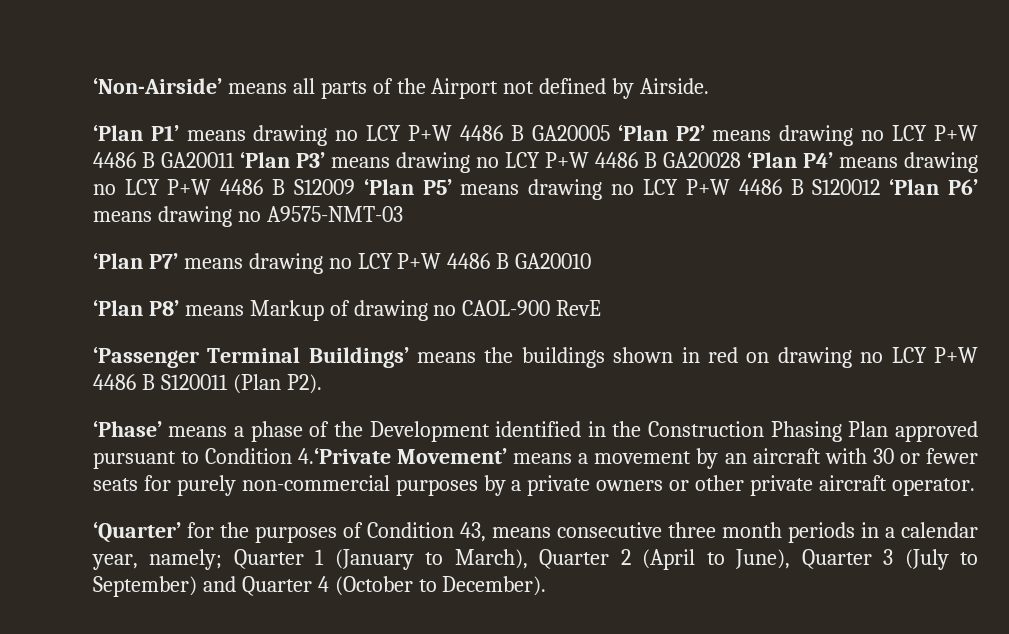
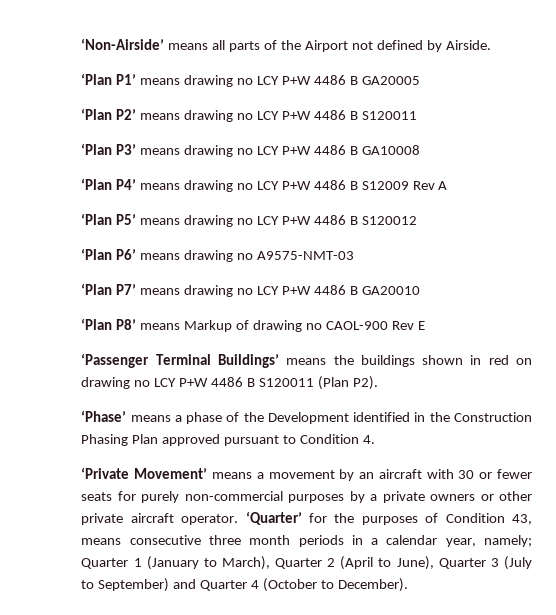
- ‘Plan P1’ means drawing no LCY P+W 4486 B GA20005 ‘Plan P2’ means drawing no LCY P+W 4486 B GA20011 ‘Plan P3’ means drawing no LCY P+W 4486 B GA20028 ‘Plan P4’ means drawing no LCY P+W 4486 B S12009 ‘Plan P5’ means drawing no LCY P+W 4486 B S120012 ‘Plan P6’ means drawing no A9575-NMT-03
+ ‘Plan P1’ means drawing no LCY P+W 4486 B GA20005
+ ‘Plan P2’ means drawing no LCY P+W 4486 B S120011
+ ‘Plan P3’ means drawing no LCY P+W 4486 B GA10008
+ ‘Plan P4’ means drawing no LCY P+W 4486 B S12009 Rev A
+ ‘Plan P5’ means drawing no LCY P+W 4486 B S120012
+ ‘Plan P6’ means drawing no A9575-NMT-03
- ‘Plan P8’ means Markup of drawing no CAOL-900 RevE
+ ‘Plan P8’ means Markup of drawing no CAOL-900 Rev E
- ‘Phase’ means a phase of the Development identified in the Construction Phasing Plan approved pursuant to Condition 4.‘Private Movement’ means a movement by an aircraft with 30 or fewer seats for purely non-commercial purposes by a private owners or other private aircraft operator.
- ‘Quarter’ for the purposes of Condition 43, means consecutive three month periods in a calendar year, namely;
+ ‘Phase’ means a phase of the Development identified in the Construction Phasing Plan approved pursuant to Condition 4.
+ ‘Private Movement’ means a movement by an aircraft with 30 or fewer seats for purely non-commercial purposes by a private owners or other private aircraft operator. ‘Quarter’ for the purposes of Condition 43, means consecutive three month periods in a calendar year, namely;

